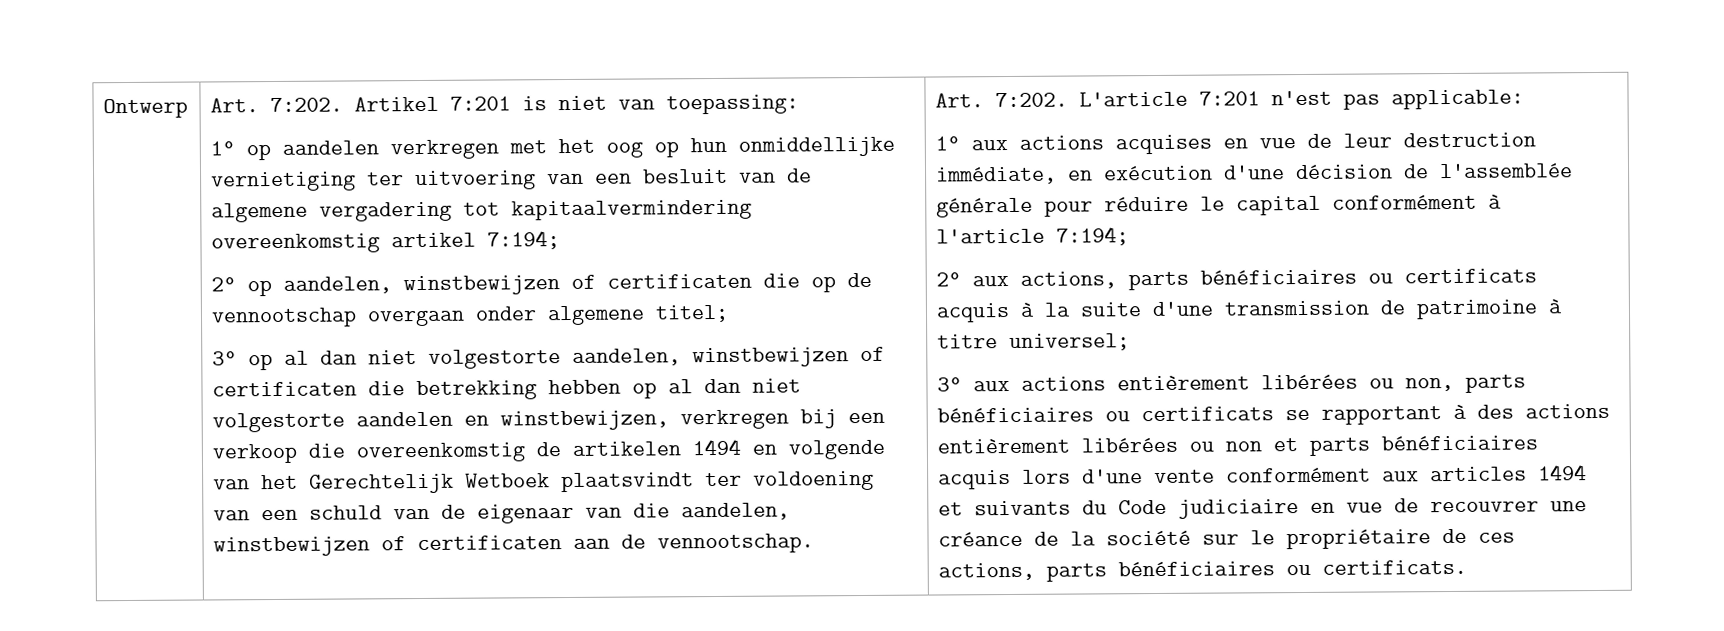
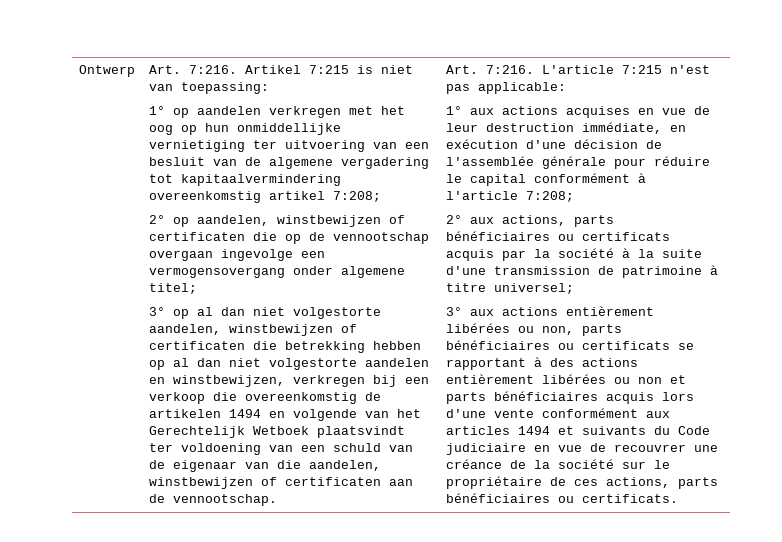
- Art. 7:202. Artikel 7:201 is niet van toepassing:
+ Art. 7:216. Artikel 7:215 is niet van toepassing:
- 1° op aandelen verkregen met het oog op hun onmiddellijke vernietiging ter uitvoering van een besluit van de algemene vergadering tot kapitaalvermindering overeenkomstig artikel 7:194;
+ 1° op aandelen verkregen met het oog op hun onmiddellijke vernietiging ter uitvoering van een besluit van de algemene vergadering tot kapitaalvermindering overeenkomstig artikel 7:208;
- 2° op aandelen, winstbewijzen of certificaten die op de vennootschap overgaan onder algemene titel;
+ 2° op aandelen, winstbewijzen of certificaten die op de vennootschap overgaan ingevolge een vermogensovergang onder algemene titel;
- Art. 7:202. L'article 7:201 n'est pas applicable:
+ Art. 7:216. L'article 7:215 n'est pas applicable:
- 1° aux actions acquises en vue de leur destruction immédiate, en exécution d'une décision de l'assemblée générale pour réduire le capital conformément à l'article 7:194;
+ 1° aux actions acquises en vue de leur destruction immédiate, en exécution d'une décision de l'assemblée générale pour réduire le capital conformément à l'article 7:208;
- 2° aux actions, parts bénéficiaires ou certificats acquis à la suite d'une transmission de patrimoine à titre universel;
+ 2° aux actions, parts bénéficiaires ou certificats acquis par la société à la suite d'une transmission de patrimoine à titre universel;

